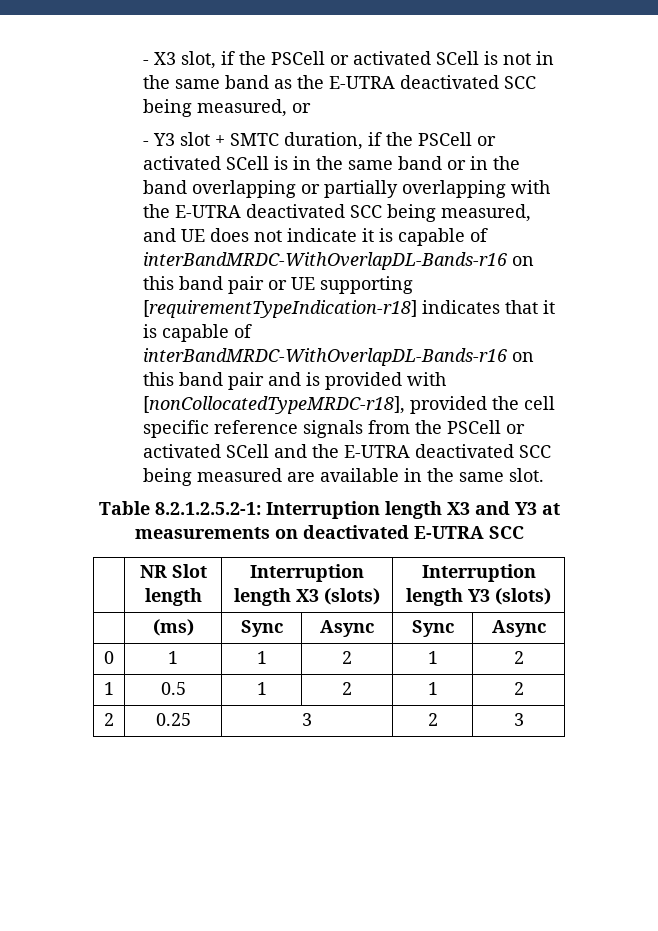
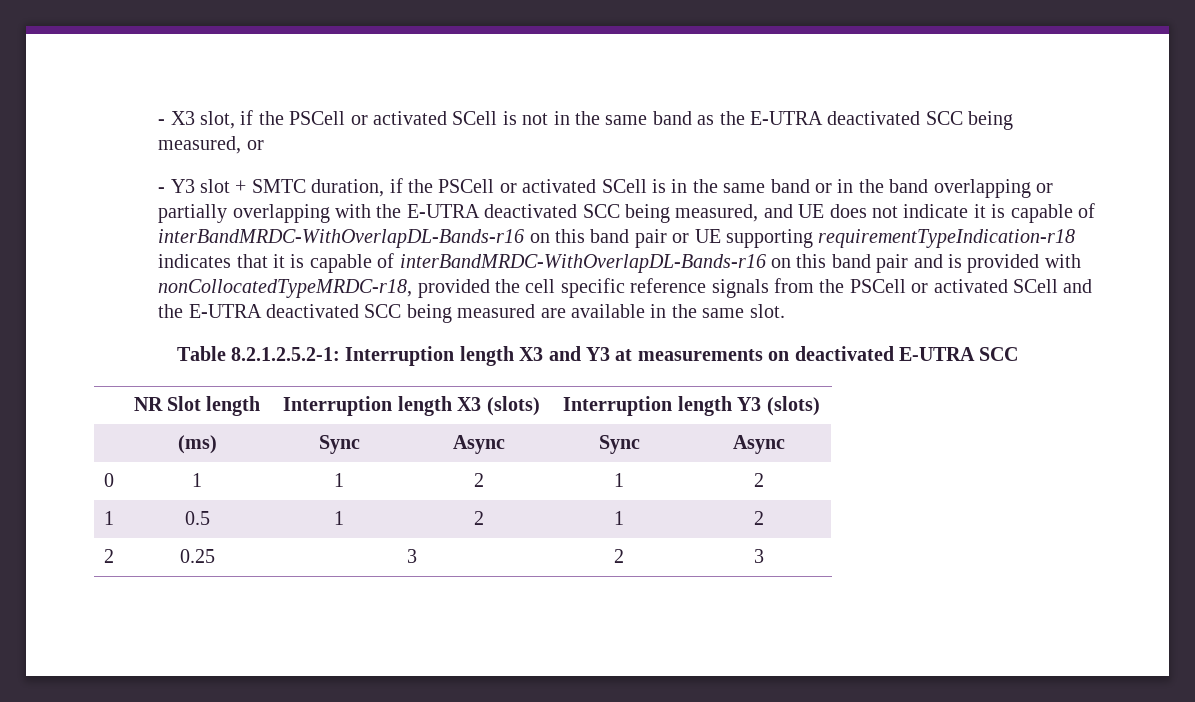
- - Y3 slot + SMTC duration, if the PSCell or activated SCell is in the same band or in the band overlapping or partially overlapping with the E-UTRA deactivated SCC being measured, and UE does not indicate it is capable of interBandMRDC-WithOverlapDL-Bands-r16 on this band pair or UE supporting [requirementTypeIndication-r18] indicates that it is capable of interBandMRDC-WithOverlapDL-Bands-r16 on this band pair and is provided with [nonCollocatedTypeMRDC-r18], provided the cell specific reference signals from the PSCell or activated SCell and the E-UTRA deactivated SCC being measured are available in the same slot.
+ - Y3 slot + SMTC duration, if the PSCell or activated SCell is in the same band or in the band overlapping or partially overlapping with the E-UTRA deactivated SCC being measured, and UE does not indicate it is capable of interBandMRDC-WithOverlapDL-Bands-r16 on this band pair or UE supporting requirementTypeIndication-r18 indicates that it is capable of interBandMRDC-WithOverlapDL-Bands-r16 on this band pair and is provided with nonCollocatedTypeMRDC-r18, provided the cell specific reference signals from the PSCell or activated SCell and the E-UTRA deactivated SCC being measured are available in the same slot.

